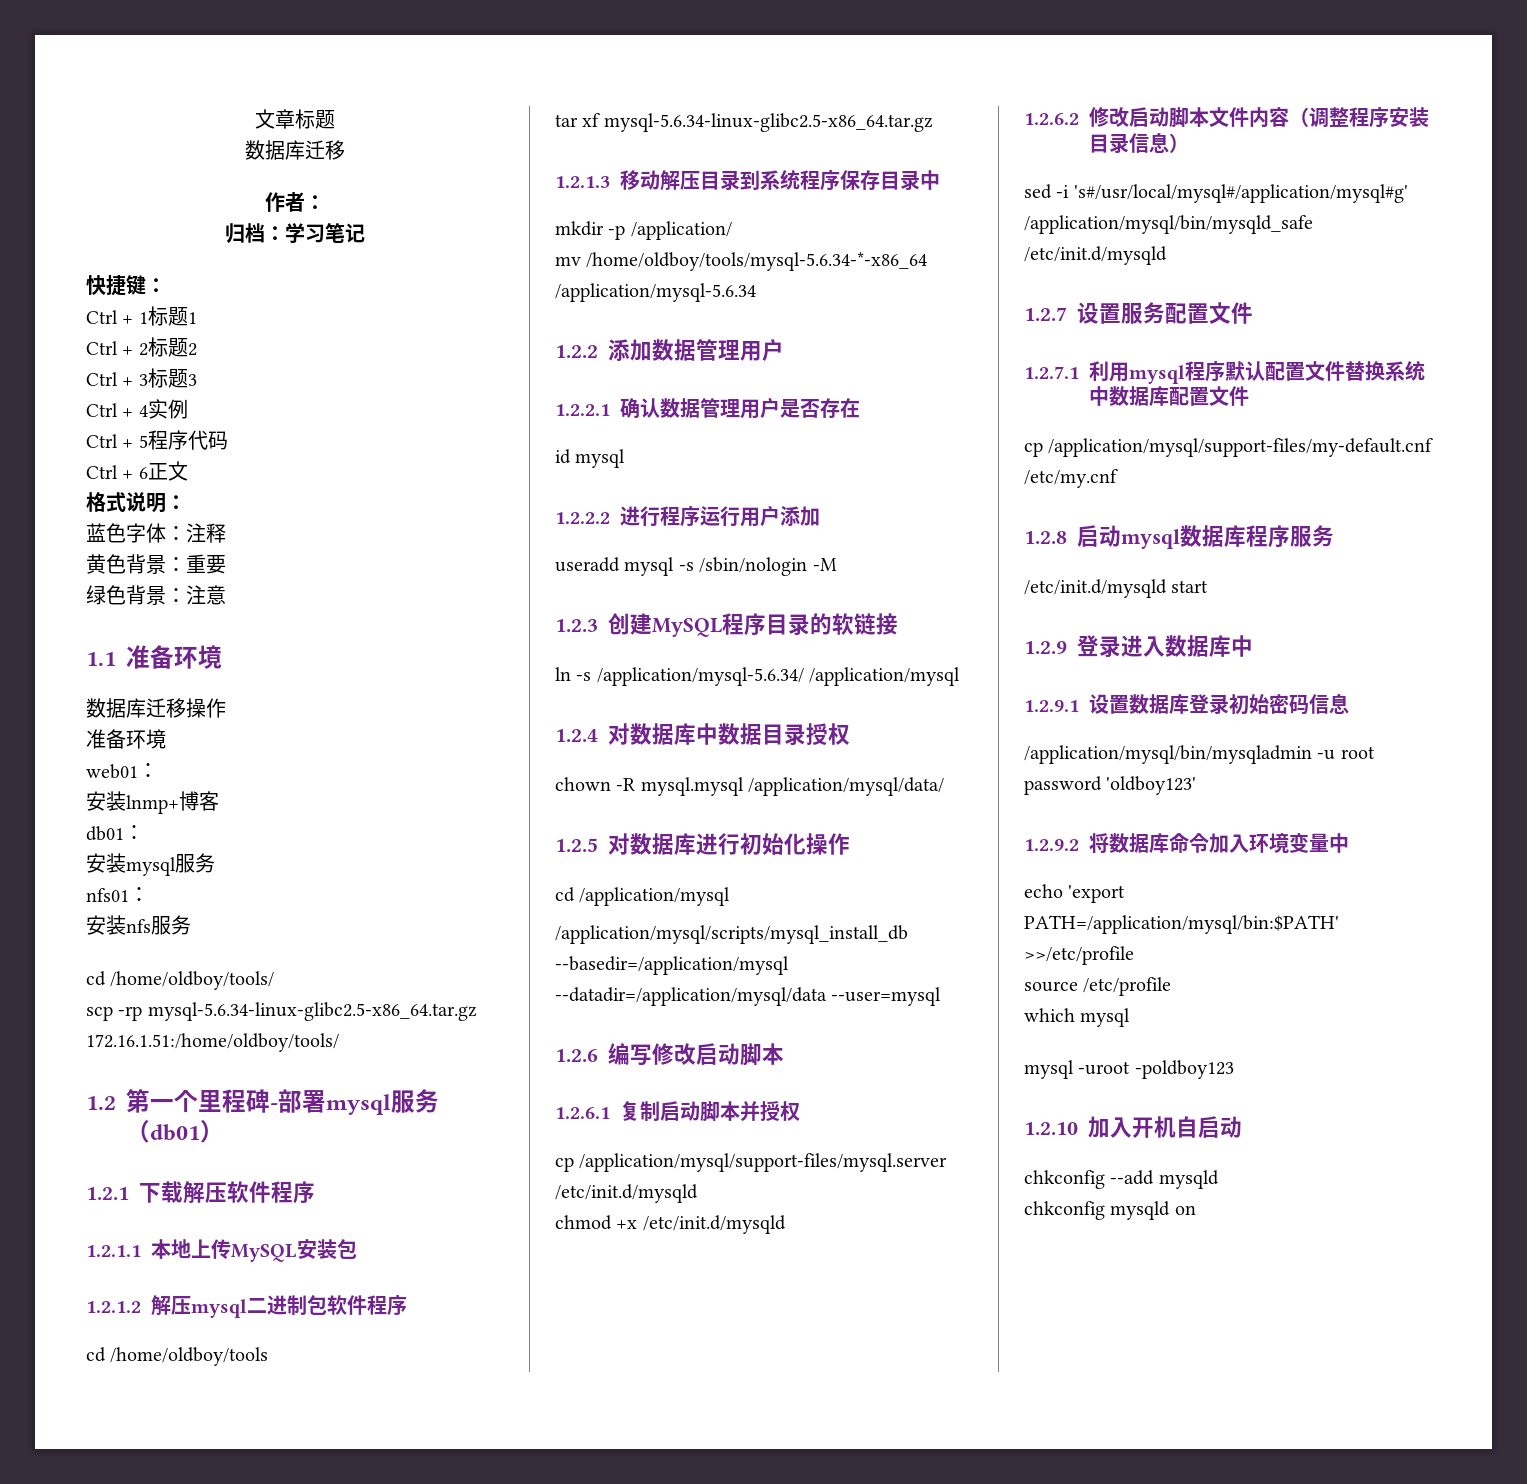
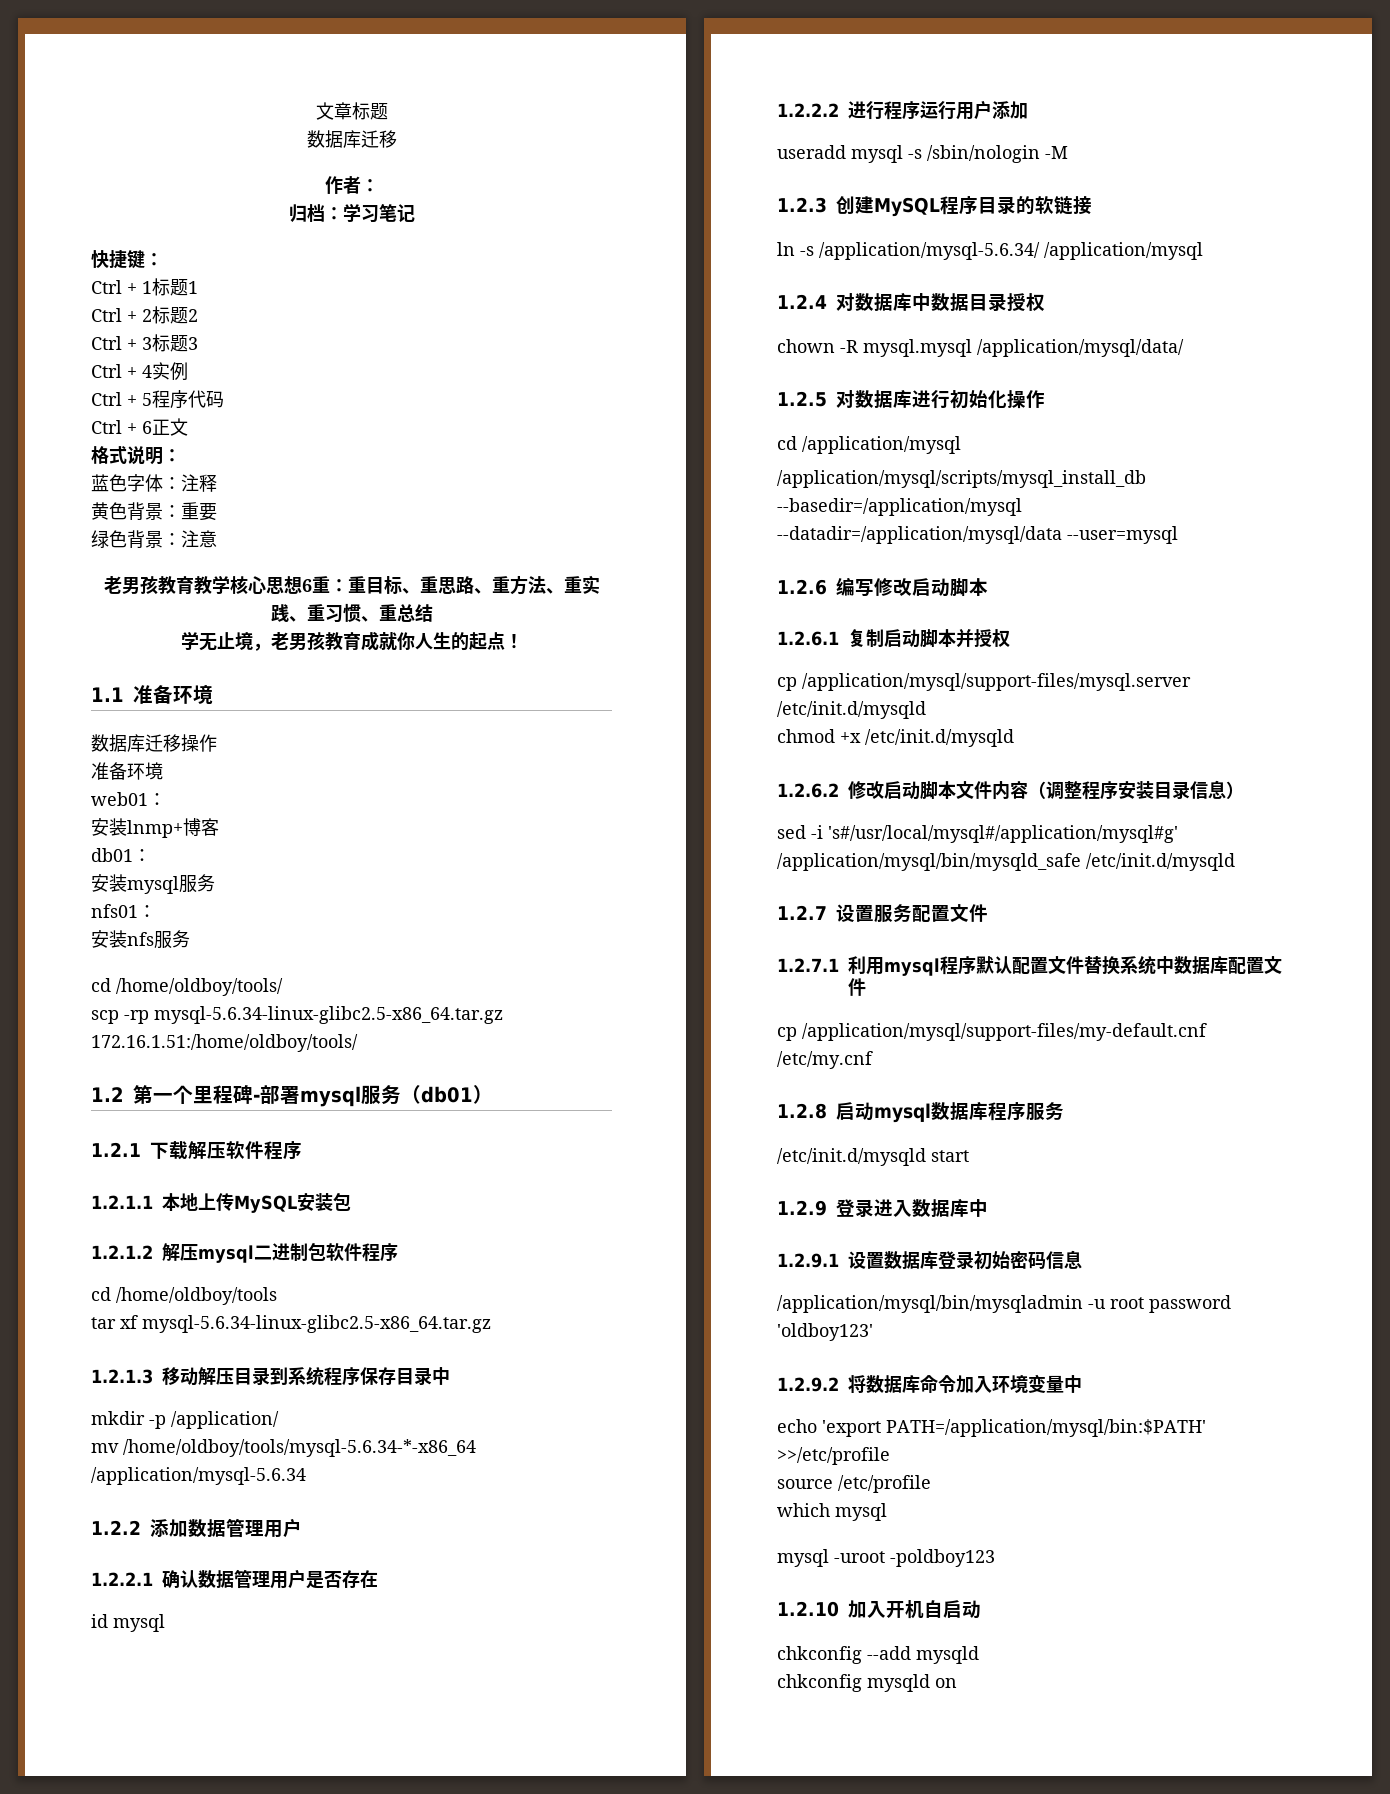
+ 老男孩教育教学核心思想6重：重目标、重思路、重方法、重实践、重习惯、重总结
+ 学无止境，老男孩教育成就你人生的起点！

